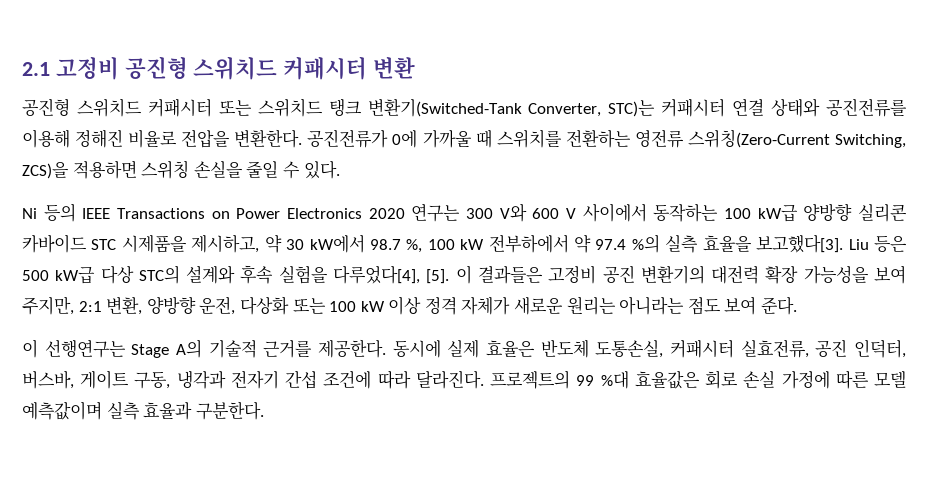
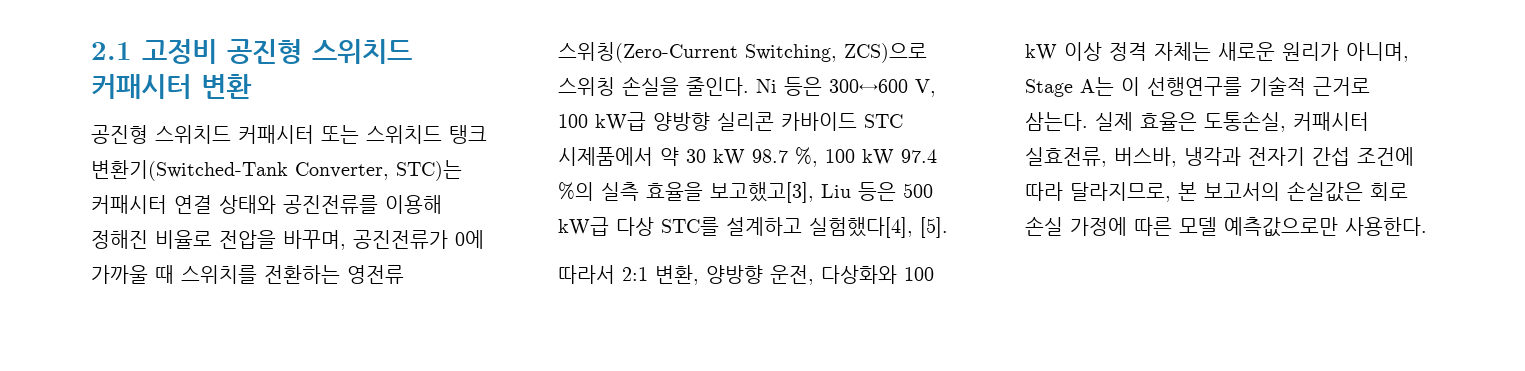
- 공진형 스위치드 커패시터 또는 스위치드 탱크 변환기(Switched-Tank Converter, STC)는 커패시터 연결 상태와 공진전류를 이용해 정해진 비율로 전압을 변환한다. 공진전류가 0에 가까울 때 스위치를 전환하는 영전류 스위칭(Zero-Current Switching, ZCS)을 적용하면 스위칭 손실을 줄일 수 있다.
- Ni 등의 IEEE Transactions on Power Electronics 2020 연구는 300 V와 600 V 사이에서 동작하는 100 kW급 양방향 실리콘 카바이드 STC 시제품을 제시하고, 약 30 kW에서 98.7 %, 100 kW 전부하에서 약 97.4 %의 실측 효율을 보고했다[3]. Liu 등은 500 kW급 다상 STC의 설계와 후속 실험을 다루었다[4], [5]. 이 결과들은 고정비 공진 변환기의 대전력 확장 가능성을 보여 주지만, 2:1 변환, 양방향 운전, 다상화 또는 100 kW 이상 정격 자체가 새로운 원리는 아니라는 점도 보여 준다.
- 이 선행연구는 Stage A의 기술적 근거를 제공한다. 동시에 실제 효율은 반도체 도통손실, 커패시터 실효전류, 공진 인덕터, 버스바, 게이트 구동, 냉각과 전자기 간섭 조건에 따라 달라진다. 프로젝트의 99 %대 효율값은 회로 손실 가정에 따른 모델 예측값이며 실측 효율과 구분한다.
+ 공진형 스위치드 커패시터 또는 스위치드 탱크 변환기(Switched-Tank Converter, STC)는 커패시터 연결 상태와 공진전류를 이용해 정해진 비율로 전압을 바꾸며, 공진전류가 0에 가까울 때 스위치를 전환하는 영전류 스위칭(Zero-Current Switching, ZCS)으로 스위칭 손실을 줄인다. Ni 등은 300↔600 V, 100 kW급 양방향 실리콘 카바이드 STC 시제품에서 약 30 kW 98.7 %, 100 kW 97.4 %의 실측 효율을 보고했고[3], Liu 등은 500 kW급 다상 STC를 설계하고 실험했다[4], [5].
+ 따라서 2:1 변환, 양방향 운전, 다상화와 100 kW 이상 정격 자체는 새로운 원리가 아니며, Stage A는 이 선행연구를 기술적 근거로 삼는다. 실제 효율은 도통손실, 커패시터 실효전류, 버스바, 냉각과 전자기 간섭 조건에 따라 달라지므로, 본 보고서의 손실값은 회로 손실 가정에 따른 모델 예측값으로만 사용한다.

